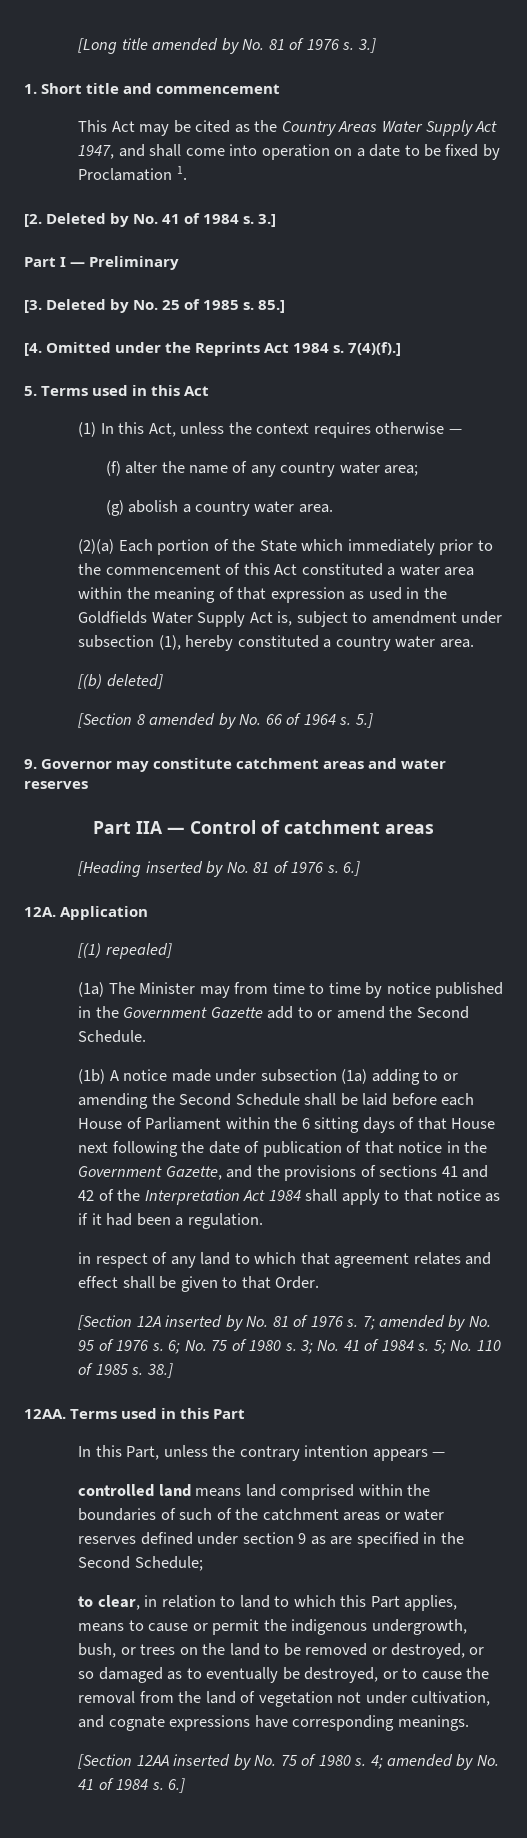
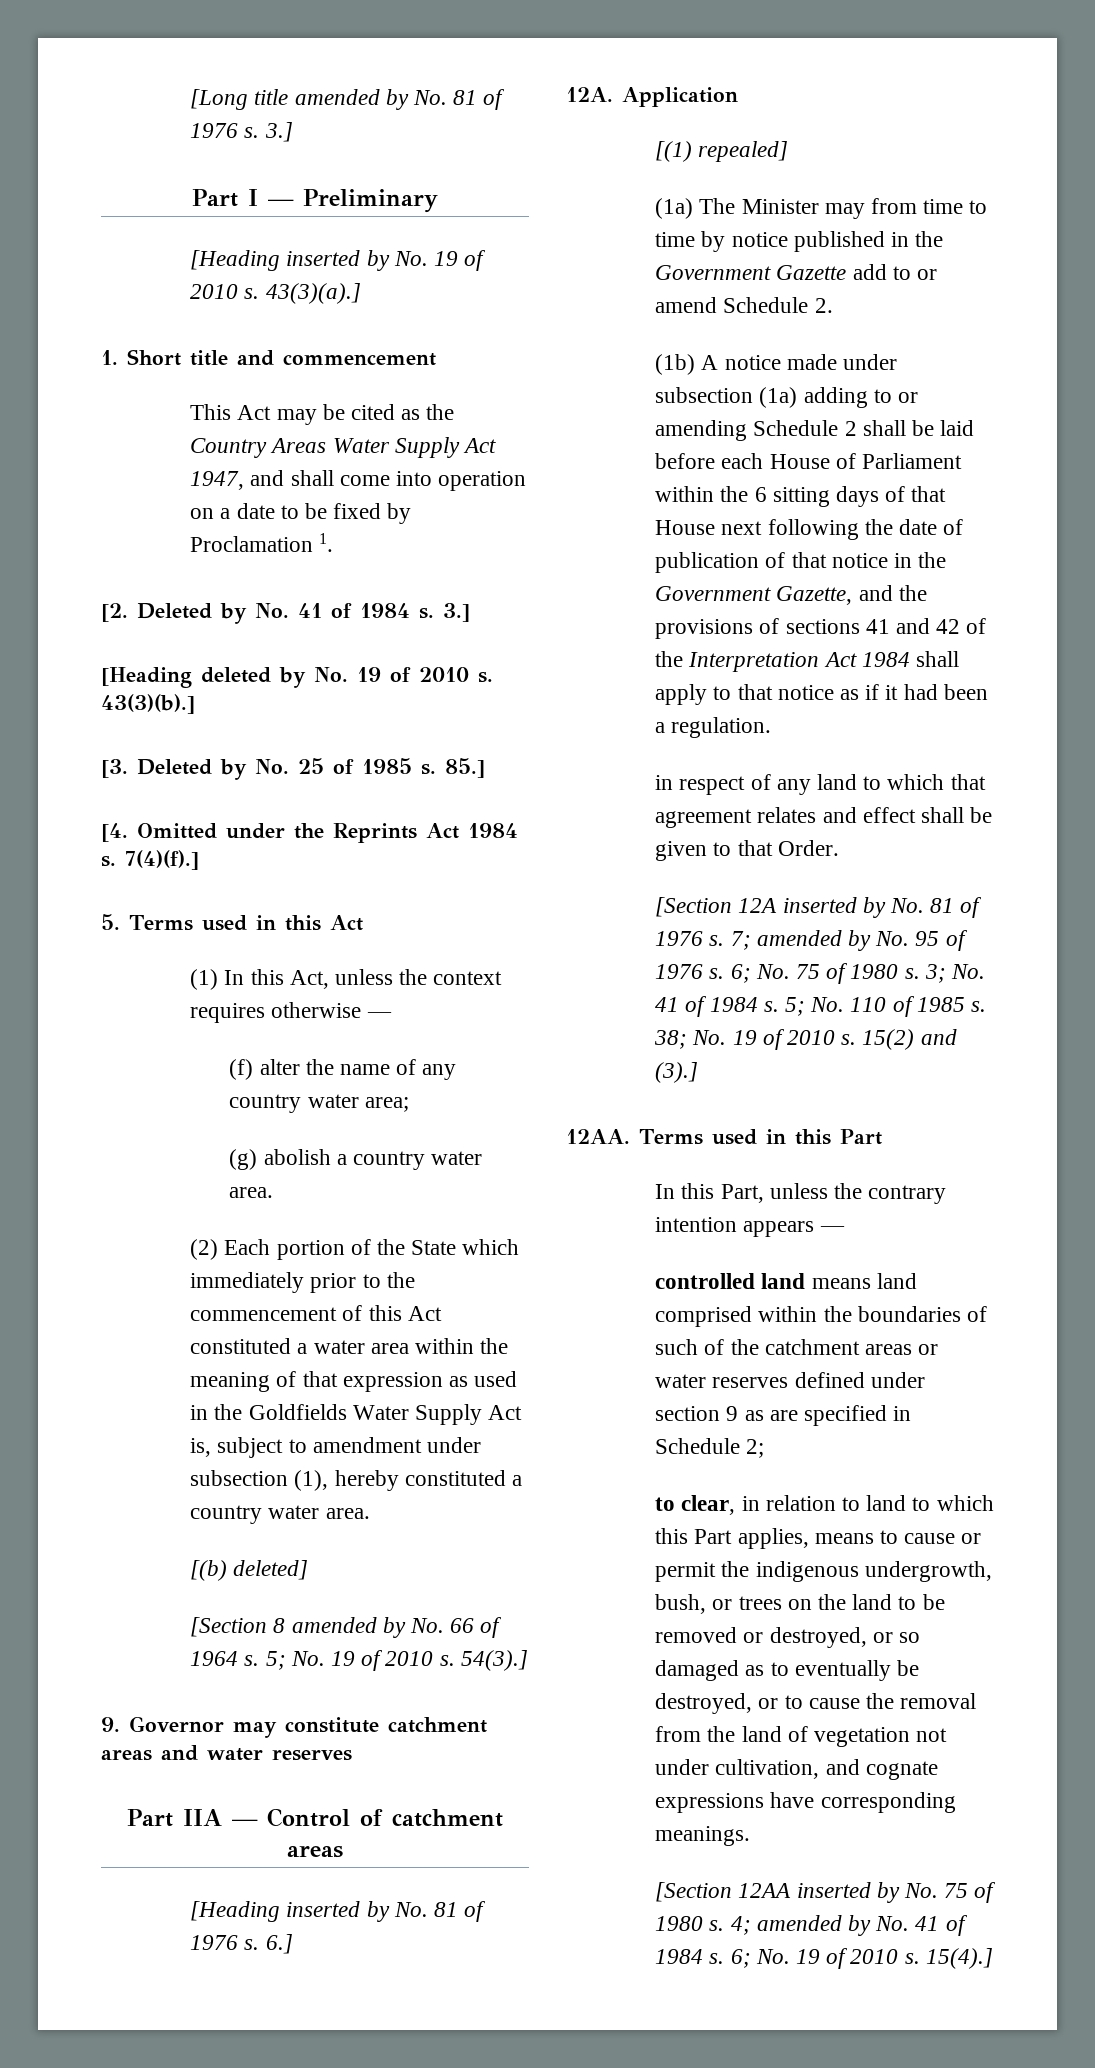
+ Part I — Preliminary
+ [Heading inserted by No. 19 of 2010 s. 43(3)(a).]
- Part I — Preliminary
+ [Heading deleted by No. 19 of 2010 s. 43(3)(b).]
- (2)(a) Each portion of the State which immediately prior to the commencement of this Act constituted a water area within the meaning of that expression as used in the Goldfields Water Supply Act is, subject to amendment under subsection (1), hereby constituted a country water area.
+ (2) Each portion of the State which immediately prior to the commencement of this Act constituted a water area within the meaning of that expression as used in the Goldfields Water Supply Act is, subject to amendment under subsection (1), hereby constituted a country water area.
- 5.]
+ 5; No. 19 of 2010 s. 54(3).]
- (1a) The Minister may from time to time by notice published in the Government Gazette add to or amend the Second Schedule.
+ (1a) The Minister may from time to time by notice published in the Government Gazette add to or amend Schedule 2.
- (1b) A notice made under subsection (1a) adding to or amending the Second Schedule shall be laid before each House of Parliament within the 6 sitting days of that House next following the date of publication of that notice in the Government Gazette, and the provisions of sections 41 and 42 of the Interpretation Act 1984 shall apply to that notice as if it had been a regulation.
+ (1b) A notice made under subsection (1a) adding to or amending Schedule 2 shall be laid before each House of Parliament within the 6 sitting days of that House next following the date of publication of that notice in the Government Gazette, and the provisions of sections 41 and 42 of the Interpretation Act 1984 shall apply to that notice as if it had been a regulation.
- 38.]
+ 38; No. 19 of 2010 s. 15(2) and (3).]
- controlled land means land comprised within the boundaries of such of the catchment areas or water reserves defined under section 9 as are specified in the Second Schedule;
+ controlled land means land comprised within the boundaries of such of the catchment areas or water reserves defined under section 9 as are specified in Schedule 2;
- 4; amended by No. 41 of 1984 s. 6.]
+ 4; amended by No. 41 of 1984 s. 6; No. 19 of 2010 s. 15(4).]

